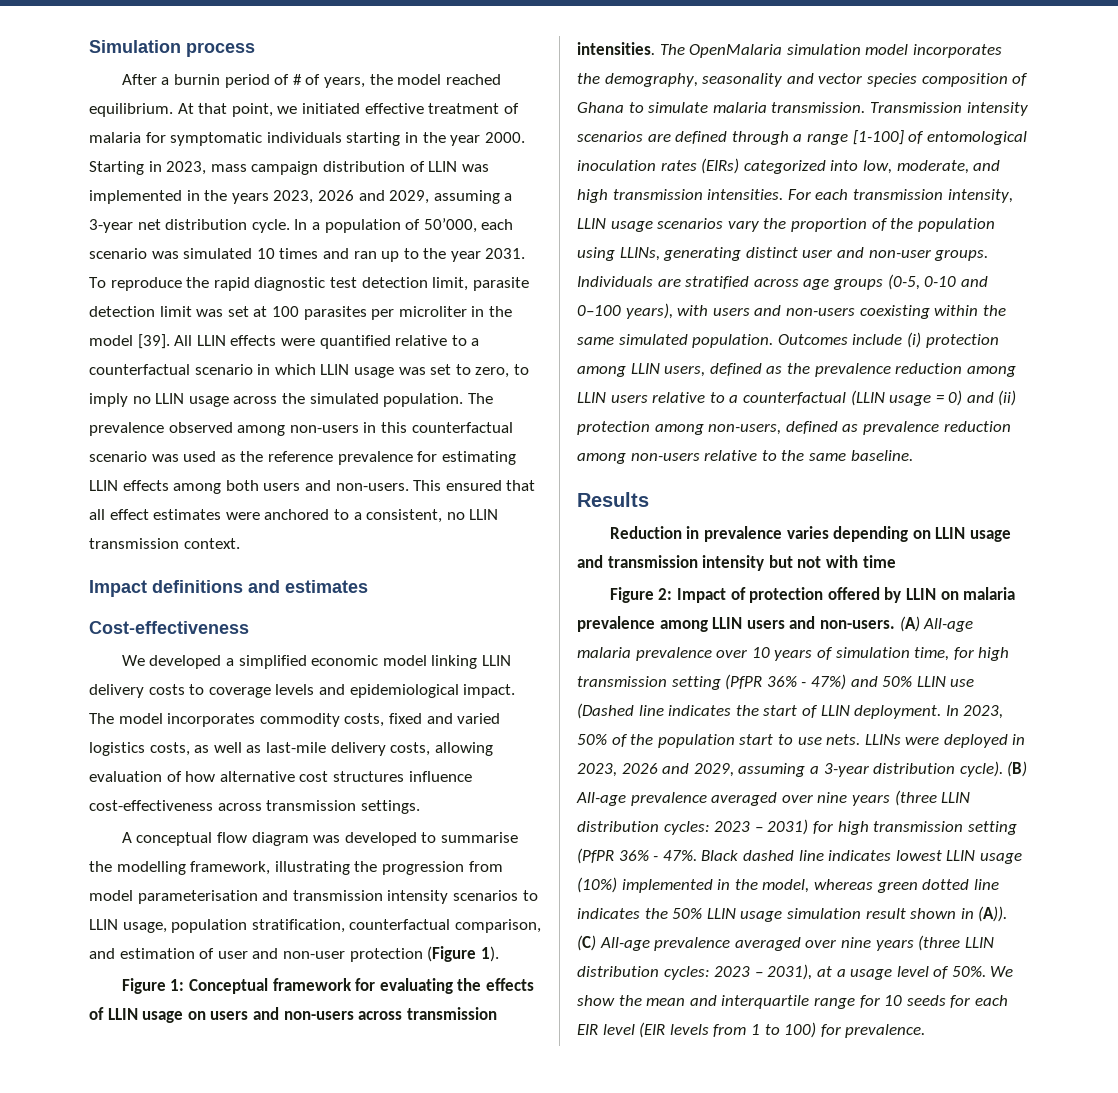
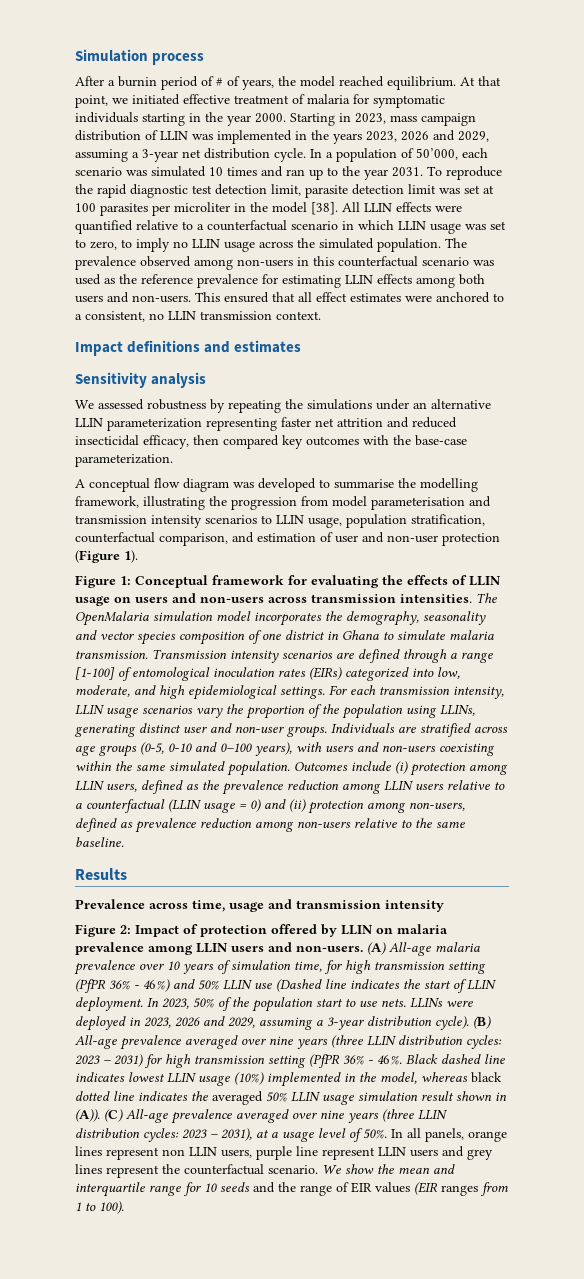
- To reproduce the rapid diagnostic test detection limit, parasite detection limit was set at 100 parasites per microliter in the model [39].
+ To reproduce the rapid diagnostic test detection limit, parasite detection limit was set at 100 parasites per microliter in the model [38].
- Cost-effectiveness
- We developed a simplified economic model linking LLIN delivery costs to coverage levels and epidemiological impact. The model incorporates commodity costs, fixed and varied logistics costs, as well as last-mile delivery costs, allowing evaluation of how alternative cost structures influence cost-effectiveness across transmission settings.
+ Sensitivity analysis
+ We assessed robustness by repeating the simulations under an alternative LLIN parameterization representing faster net attrition and reduced insecticidal efficacy, then compared key outcomes with the base-case parameterization.
- The OpenMalaria simulation model incorporates the demography, seasonality and vector species composition of Ghana to simulate malaria transmission.
+ The OpenMalaria simulation model incorporates the demography, seasonality and vector species composition of one district in Ghana to simulate malaria transmission.
- Transmission intensity scenarios are defined through a range [1-100] of entomological inoculation rates (EIRs) categorized into low, moderate, and high transmission intensities.
+ Transmission intensity scenarios are defined through a range [1-100] of entomological inoculation rates (EIRs) categorized into low, moderate, and high epidemiological settings.
- Reduction in prevalence varies depending on LLIN usage and transmission intensity but not with time
+ Prevalence across time, usage and transmission intensity
- (A) All-age malaria prevalence over 10 years of simulation time, for high transmission setting (PfPR 36% - 47%) and 50% LLIN use (Dashed line indicates the start of LLIN deployment.
+ (A) All-age malaria prevalence over 10 years of simulation time, for high transmission setting (PfPR 36% - 46%) and 50% LLIN use (Dashed line indicates the start of LLIN deployment.
- (B) All-age prevalence averaged over nine years (three LLIN distribution cycles: 2023 – 2031) for high transmission setting (PfPR 36% - 47%.
+ (B) All-age prevalence averaged over nine years (three LLIN distribution cycles: 2023 – 2031) for high transmission setting (PfPR 36% - 46%.
- Black dashed line indicates lowest LLIN usage (10%) implemented in the model, whereas green dotted line indicates the 50% LLIN usage simulation result shown in (A)). (C) All-age prevalence averaged over nine years (three LLIN distribution cycles: 2023 – 2031), at a usage level of 50%.
+ Black dashed line indicates lowest LLIN usage (10%) implemented in the model, whereas black dotted line indicates the averaged 50% LLIN usage simulation result shown in (A)). (C) All-age prevalence averaged over nine years (three LLIN distribution cycles: 2023 – 2031), at a usage level of 50%.
+ In all panels, orange lines represent non LLIN users, purple line represent LLIN users and grey lines represent the counterfactual scenario.
- We show the mean and interquartile range for 10 seeds for each EIR level (EIR levels from 1 to 100) for prevalence.
+ We show the mean and interquartile range for 10 seeds and the range of EIR values (EIR ranges from 1 to 100).

